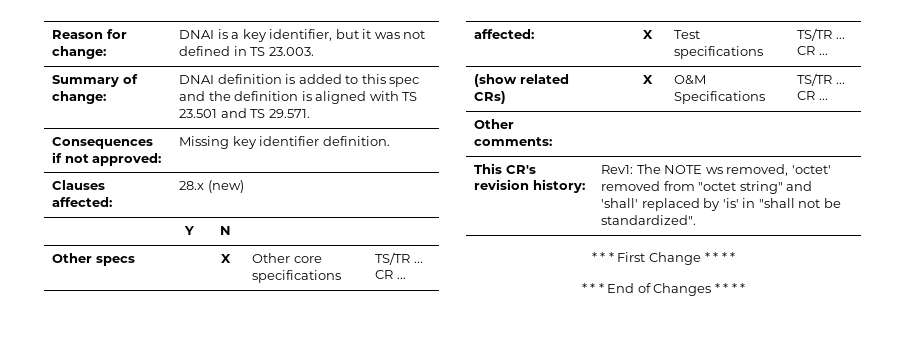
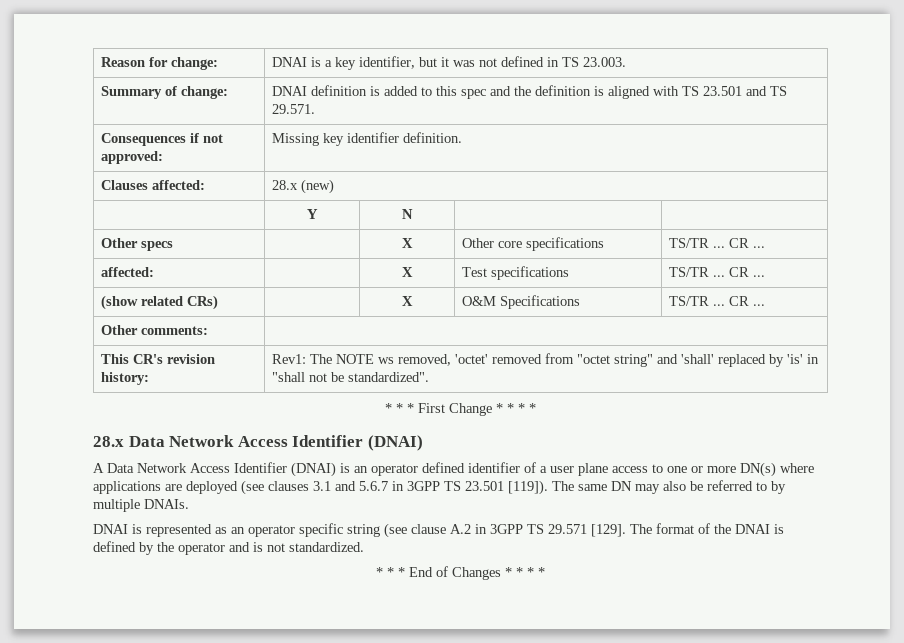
+ 28.x Data Network Access Identifier (DNAI)
+ A Data Network Access Identifier (DNAI) is an operator defined identifier of a user plane access to one or more DN(s) where applications are deployed (see clauses 3.1 and 5.6.7 in 3GPP TS 23.501 [119]). The same DN may also be referred to by multiple DNAIs.
+ DNAI is represented as an operator specific string (see clause A.2 in 3GPP TS 29.571 [129]. The format of the DNAI is defined by the operator and is not standardized.

